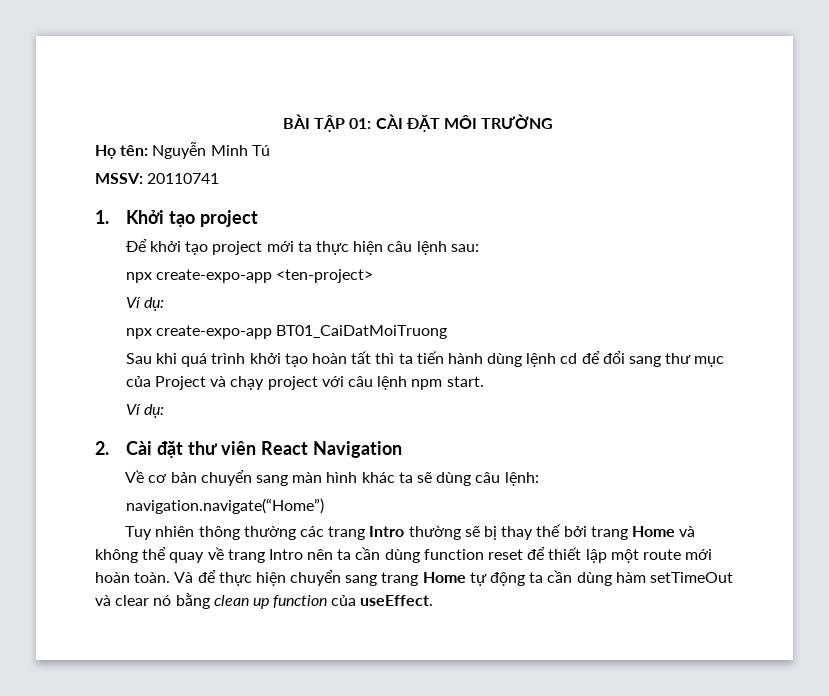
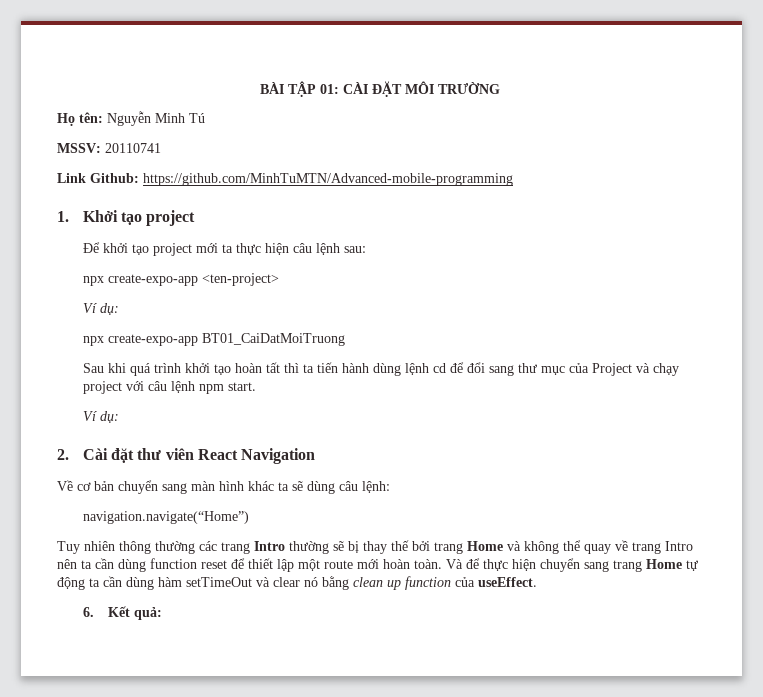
+ Link Github: https://github.com/MinhTuMTN/Advanced-mobile-programming
+ 6. Kết quả:

